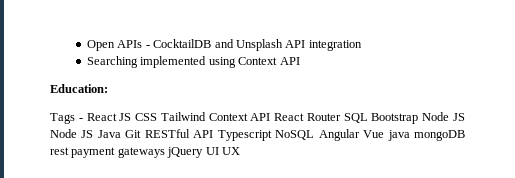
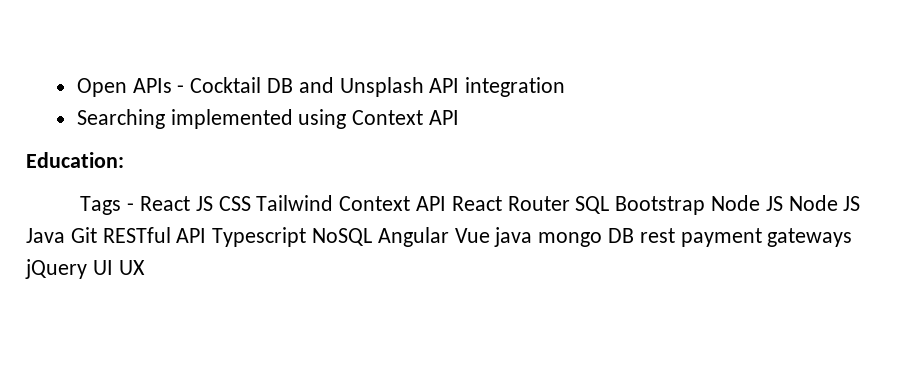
- Open APIs - CocktailDB and Unsplash API integration
+ Open APIs - Cocktail DB and Unsplash API integration
- Tags - React JS CSS Tailwind Context API React Router SQL Bootstrap Node JS Node JS Java Git RESTful API Typescript NoSQL Angular Vue java mongoDB rest payment gateways jQuery UI UX
+ Tags - React JS CSS Tailwind Context API React Router SQL Bootstrap Node JS Node JS Java Git RESTful API Typescript NoSQL Angular Vue java mongo DB rest payment gateways jQuery UI UX

